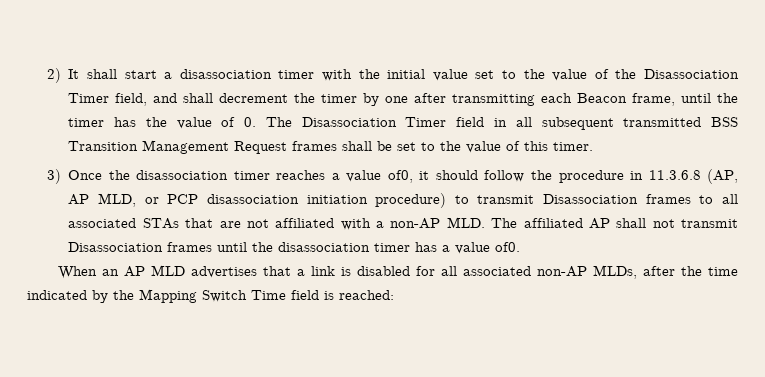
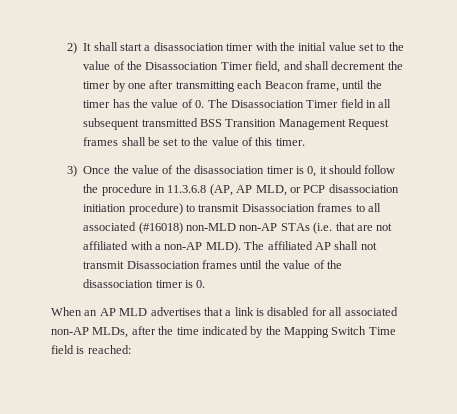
- 3) Once the disassociation timer reaches a value of0, it should follow the procedure in 11.3.6.8 (AP, AP MLD, or PCP disassociation initiation procedure) to transmit Disassociation frames to all associated STAs that are not affiliated with a non-AP MLD. The affiliated AP shall not transmit Disassociation frames until the disassociation timer has a value of0.
+ 3) Once the value of the disassociation timer is 0, it should follow the procedure in 11.3.6.8 (AP, AP MLD, or PCP disassociation initiation procedure) to transmit Disassociation frames to all associated (#16018) non-MLD non-AP STAs (i.e. that are not affiliated with a non-AP MLD). The affiliated AP shall not transmit Disassociation frames until the value of the disassociation timer is 0.

